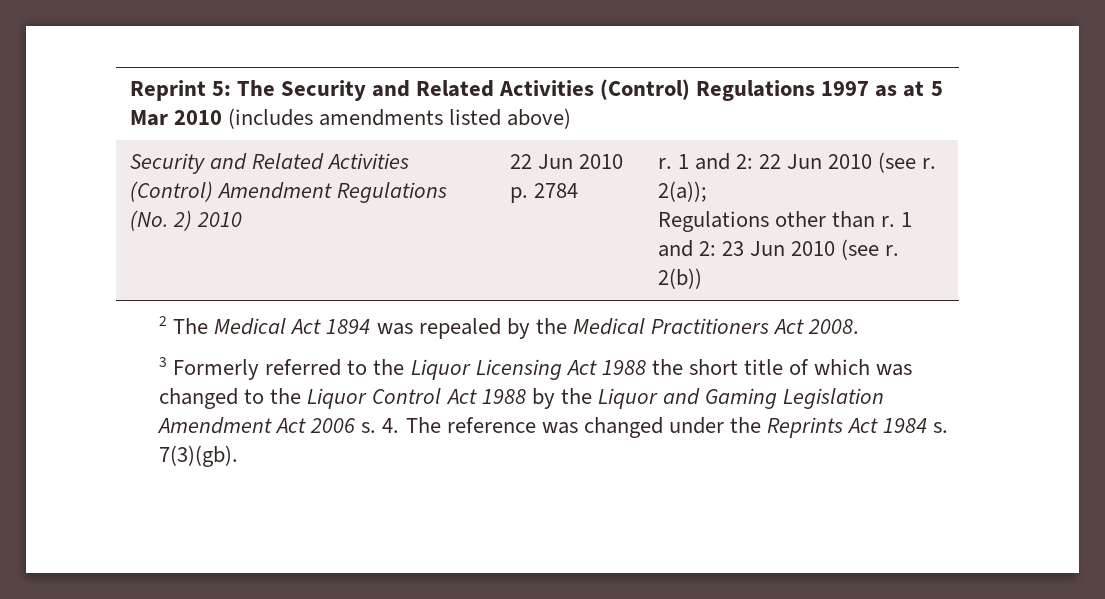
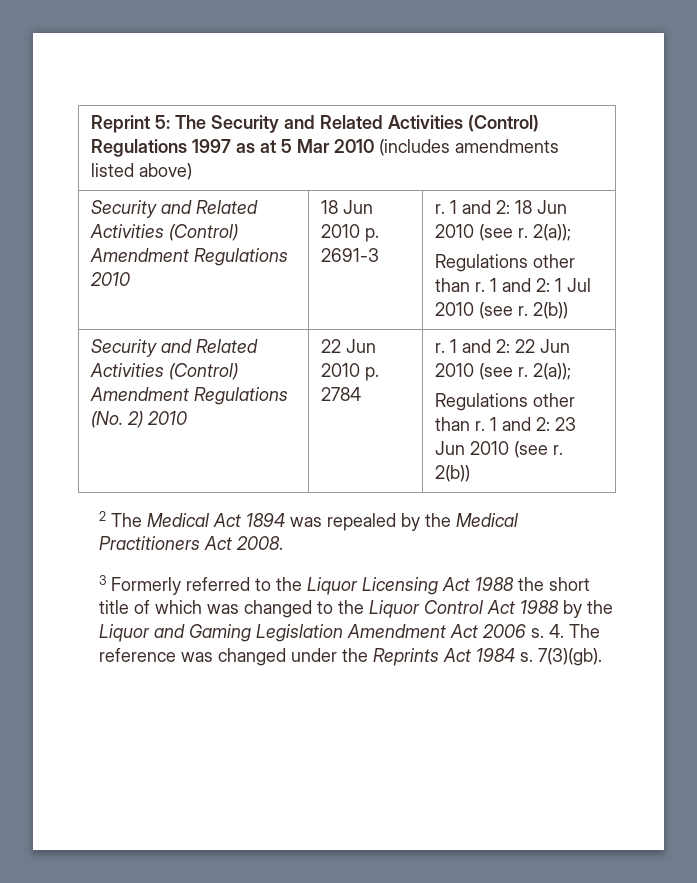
+ Security and Related Activities (Control) Amendment Regulations 2010 | 18 Jun 2010 p. 2691-3 | r. 1 and 2: 18 Jun 2010 (see r. 2(a));
+ Regulations other than r. 1 and 2: 1 Jul 2010 (see r. 2(b))

